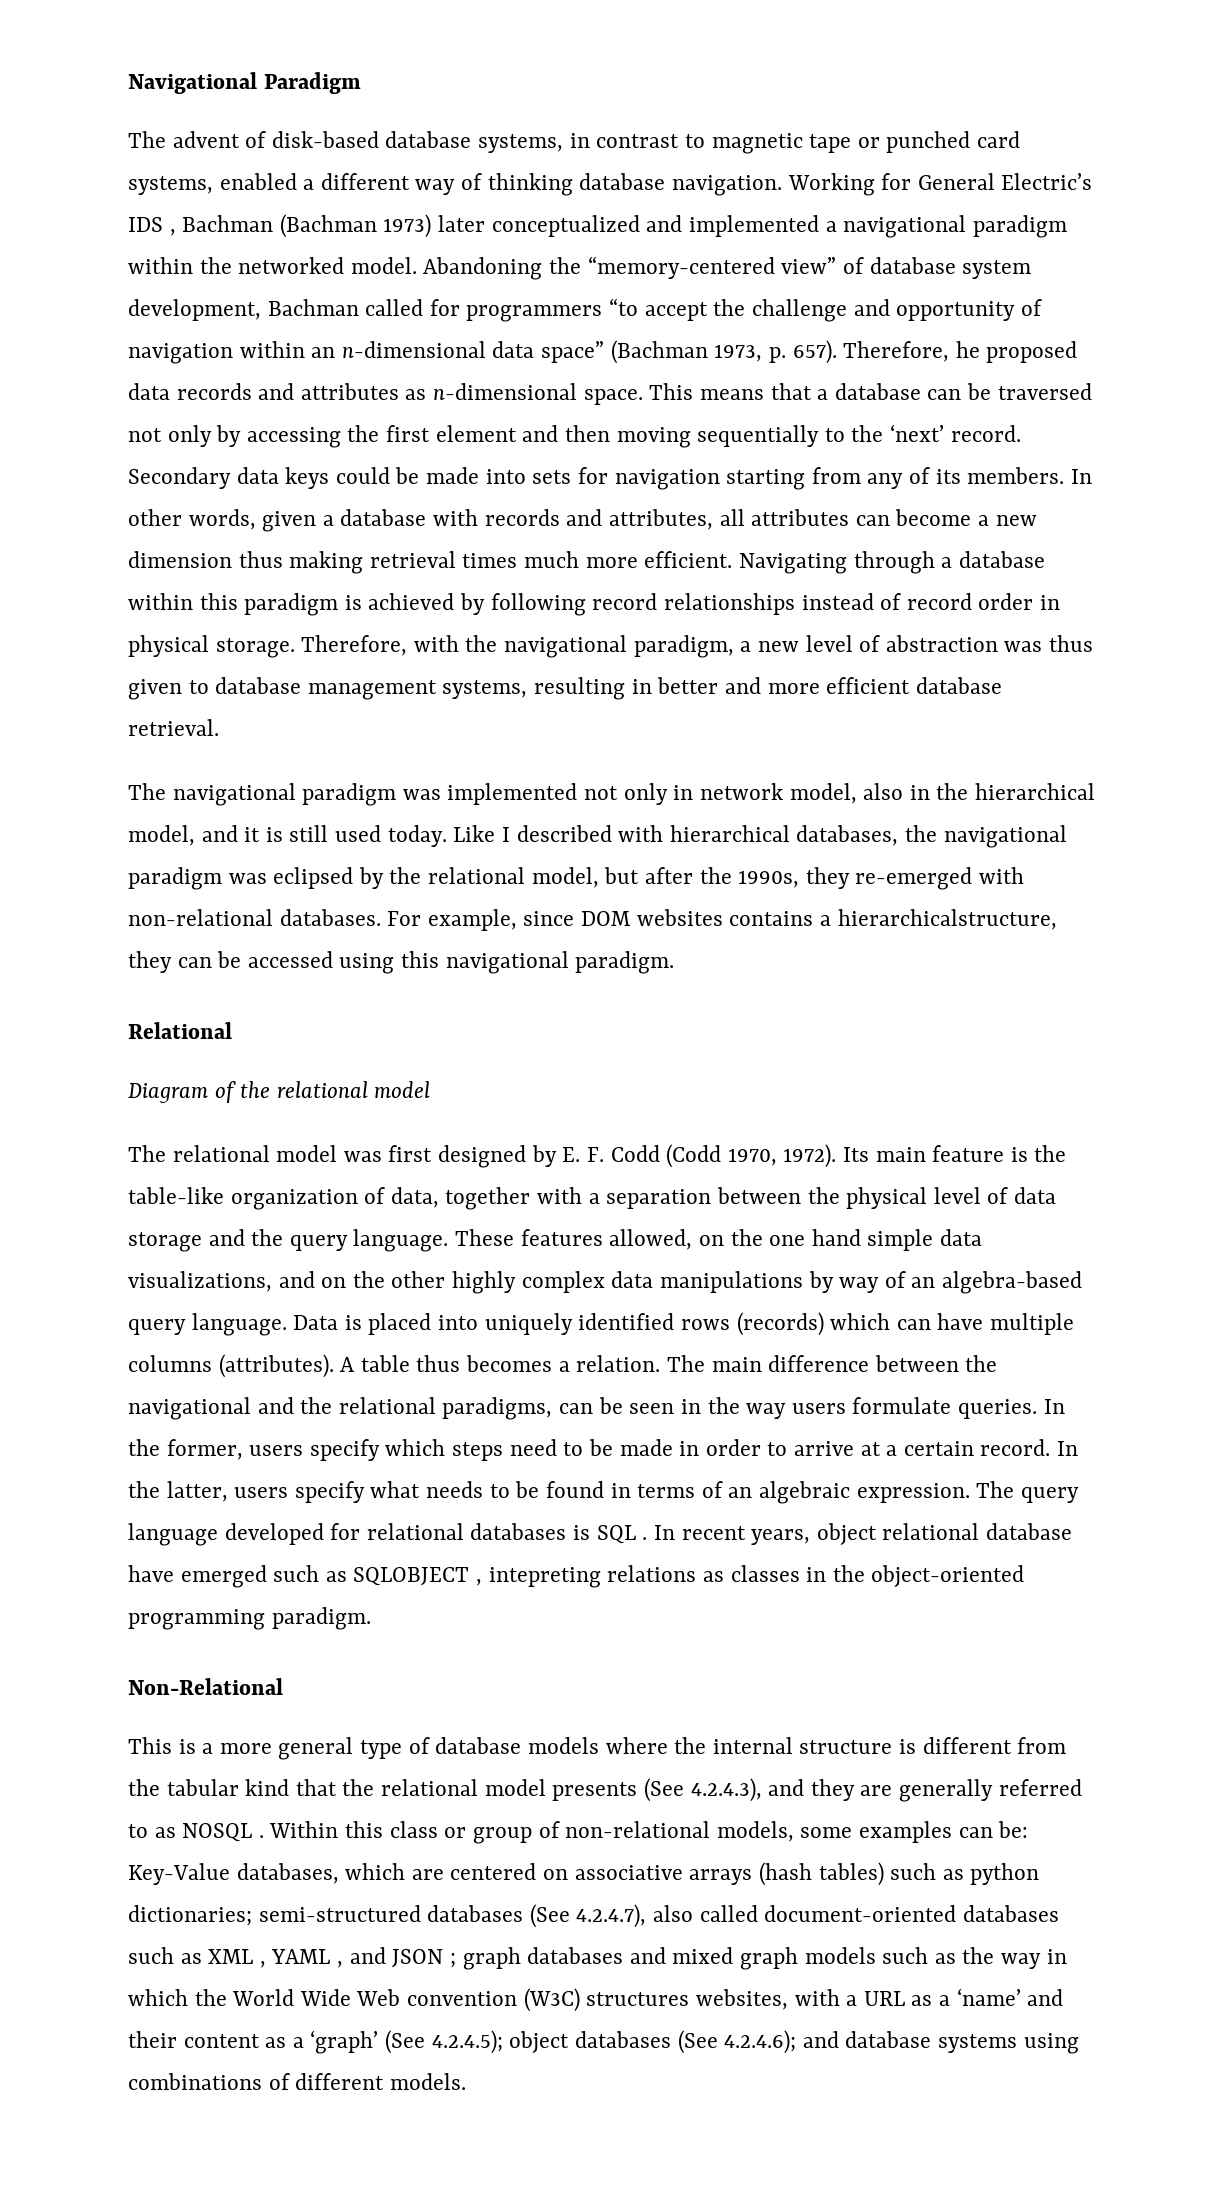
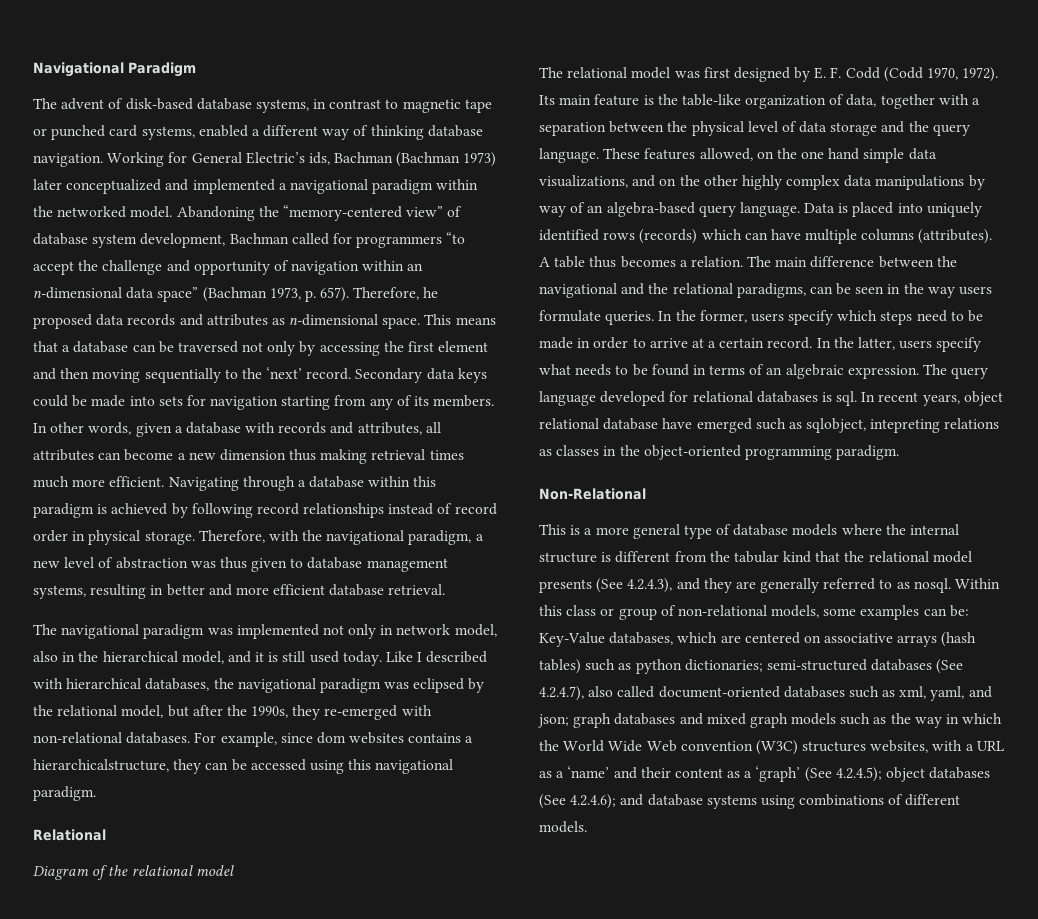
- Working for General Electric’s IDS , Bachman (Bachman 1973) later conceptualized and implemented a navigational paradigm within the networked model.
+ Working for General Electric’s ids, Bachman (Bachman 1973) later conceptualized and implemented a navigational paradigm within the networked model.
- For example, since DOM websites contains a hierarchicalstructure, they can be accessed using this navigational paradigm.
+ For example, since dom websites contains a hierarchicalstructure, they can be accessed using this navigational paradigm.
- The query language developed for relational databases is SQL .
+ The query language developed for relational databases is sql.
- In recent years, object relational database have emerged such as SQLOBJECT , intepreting relations as classes in the object-oriented programming paradigm.
+ In recent years, object relational database have emerged such as sqlobject, intepreting relations as classes in the object-oriented programming paradigm.
- This is a more general type of database models where the internal structure is different from the tabular kind that the relational model presents (See 4.2.4.3), and they are generally referred to as NOSQL .
+ This is a more general type of database models where the internal structure is different from the tabular kind that the relational model presents (See 4.2.4.3), and they are generally referred to as nosql.
- semi-structured databases (See 4.2.4.7), also called document-oriented databases such as XML , YAML , and JSON ;
+ semi-structured databases (See 4.2.4.7), also called document-oriented databases such as xml, yaml, and json;

